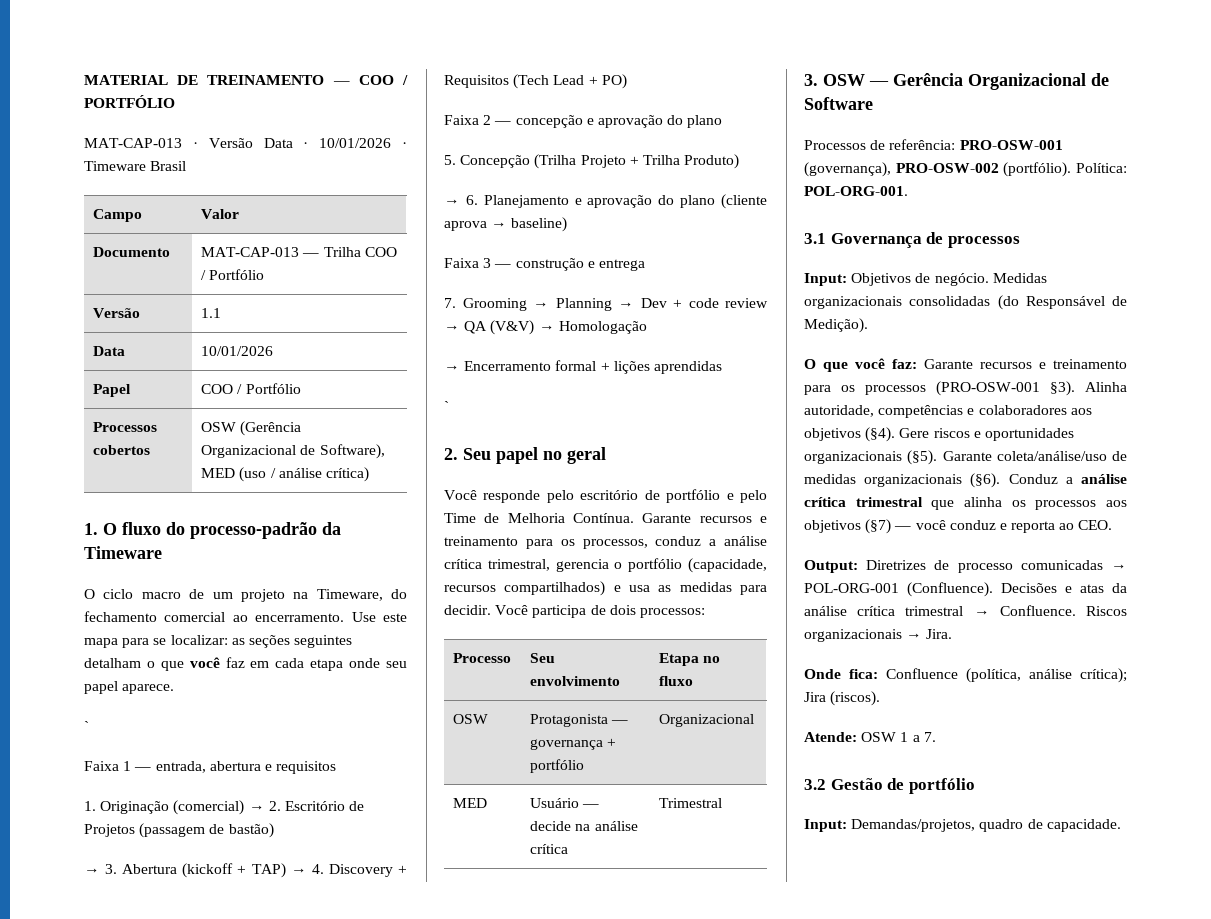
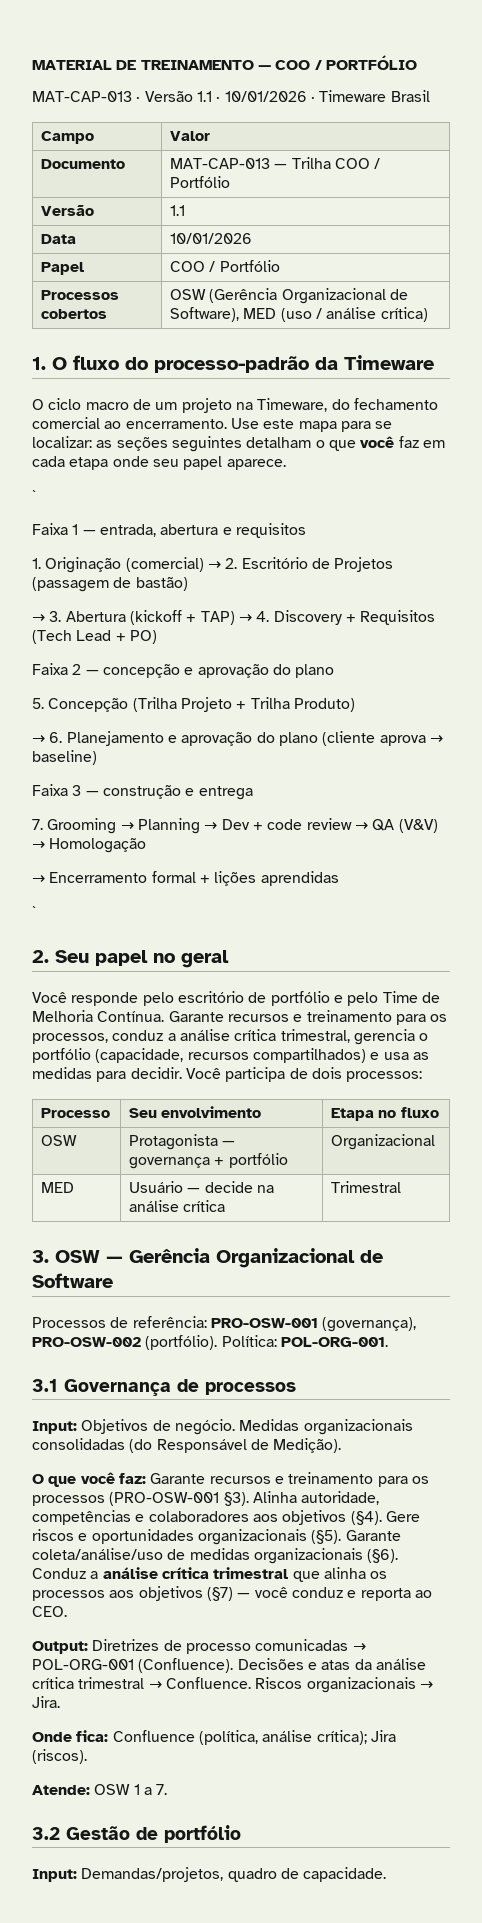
- MAT-CAP-013 · Versão Data · 10/01/2026 · Timeware Brasil
+ MAT-CAP-013 · Versão 1.1 · 10/01/2026 · Timeware Brasil

